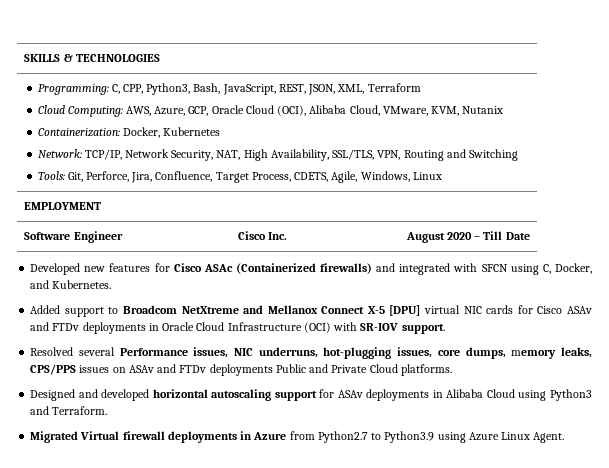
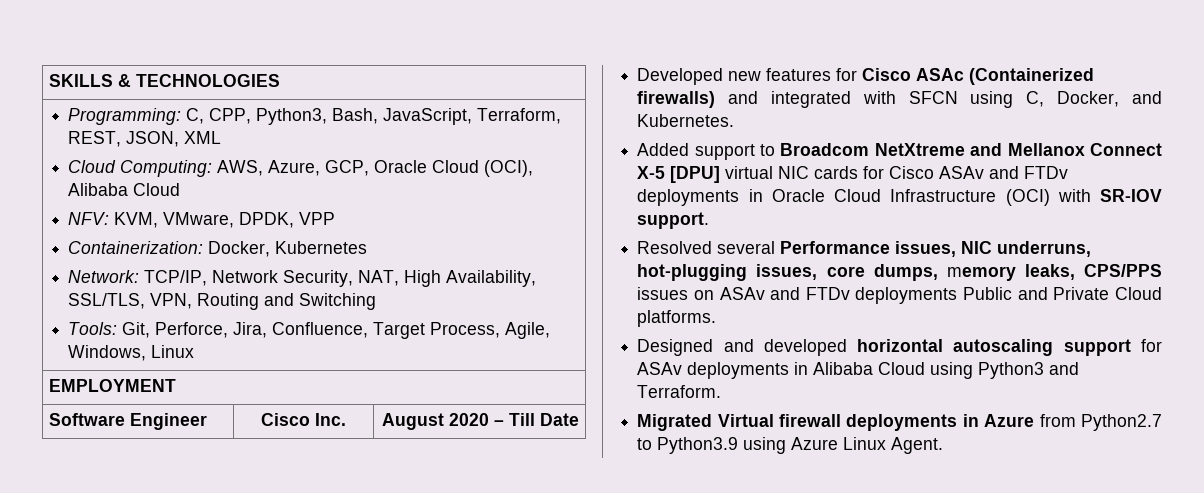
- Programming: C, CPP, Python3, Bash, JavaScript, REST, JSON, XML, Terraform
+ Programming: C, CPP, Python3, Bash, JavaScript, Terraform, REST, JSON, XML
- Cloud Computing: AWS, Azure, GCP, Oracle Cloud (OCI), Alibaba Cloud, VMware, KVM, Nutanix
+ Cloud Computing: AWS, Azure, GCP, Oracle Cloud (OCI), Alibaba Cloud
+ NFV: KVM, VMware, DPDK, VPP
- Tools: Git, Perforce, Jira, Confluence, Target Process, CDETS, Agile, Windows, Linux
+ Tools: Git, Perforce, Jira, Confluence, Target Process, Agile, Windows, Linux

